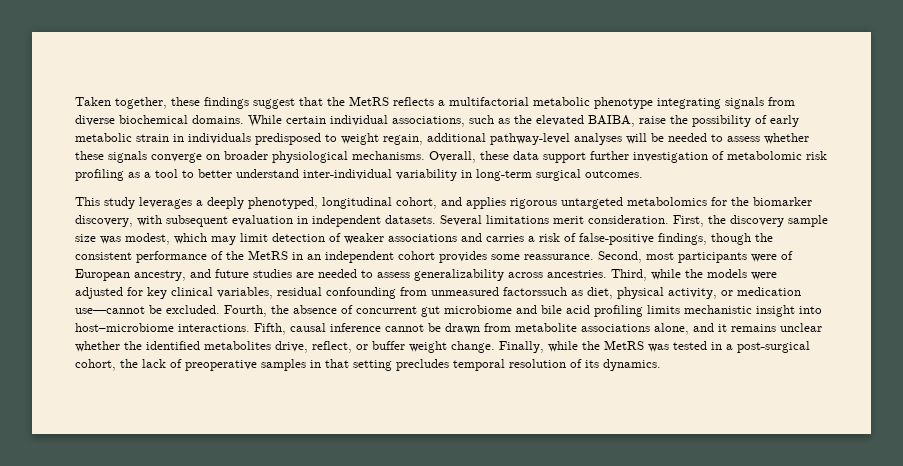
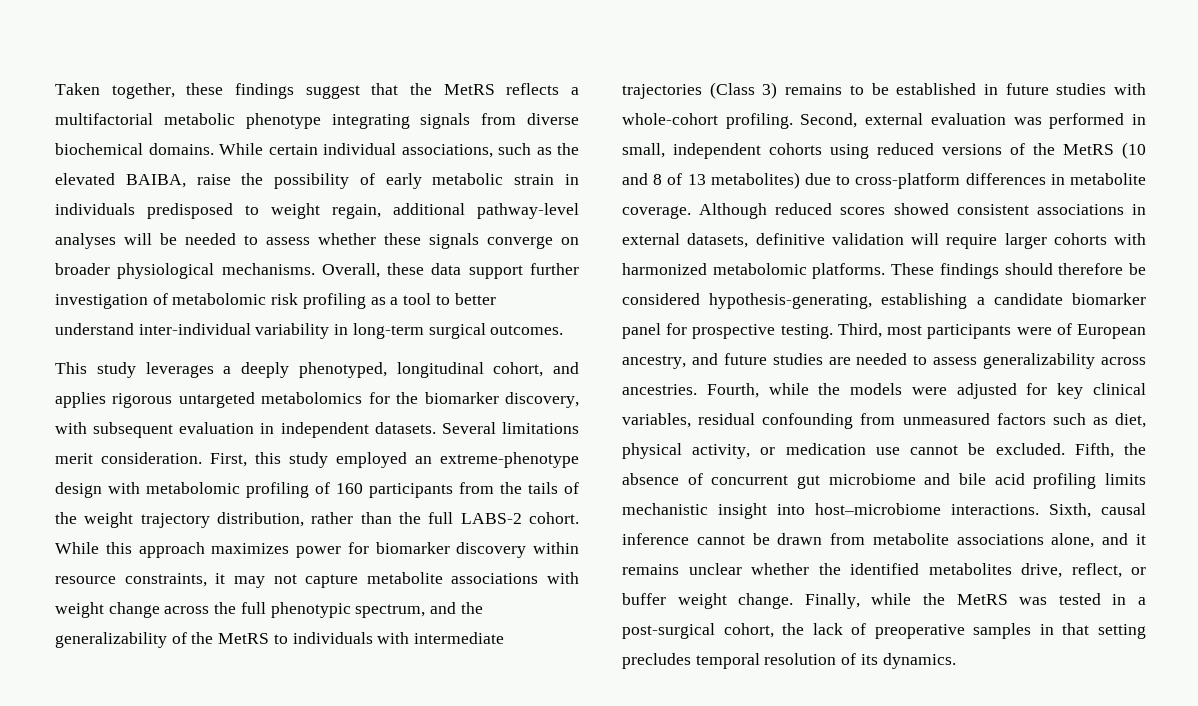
- First, the discovery sample size was modest, which may limit detection of weaker associations and carries a risk of false-positive findings, though the consistent performance of the MetRS in an independent cohort provides some reassurance. Second, most participants were of European ancestry, and future studies are needed to assess generalizability across ancestries.
+ First, this study employed an extreme-phenotype design with metabolomic profiling of 160 participants from the tails of the weight trajectory distribution, rather than the full LABS-2 cohort. While this approach maximizes power for biomarker discovery within resource constraints, it may not capture metabolite associations with weight change across the full phenotypic spectrum, and the generalizability of the MetRS to individuals with intermediate trajectories (Class 3) remains to be established in future studies with whole-cohort profiling. Second, external evaluation was performed in small, independent cohorts using reduced versions of the MetRS (10 and 8 of 13 metabolites) due to cross-platform differences in metabolite coverage. Although reduced scores showed consistent associations in external datasets, definitive validation will require larger cohorts with harmonized metabolomic platforms. These findings should therefore be considered hypothesis-generating, establishing a candidate biomarker panel for prospective testing. Third, most participants were of European ancestry, and future studies are needed to assess generalizability across ancestries.
- Third, while the models were adjusted for key clinical variables, residual confounding from unmeasured factorssuch as diet, physical activity, or medication use—cannot be excluded.
+ Fourth, while the models were adjusted for key clinical variables, residual confounding from unmeasured factors such as diet, physical activity, or medication use cannot be excluded.
- Fourth, the absence of concurrent gut microbiome and bile acid profiling limits mechanistic insight into host–microbiome interactions.
+ Fifth, the absence of concurrent gut microbiome and bile acid profiling limits mechanistic insight into host–microbiome interactions.
- Fifth, causal inference cannot be drawn from metabolite associations alone, and it remains unclear whether the identified metabolites drive, reflect, or buffer weight change.
+ Sixth, causal inference cannot be drawn from metabolite associations alone, and it remains unclear whether the identified metabolites drive, reflect, or buffer weight change.

